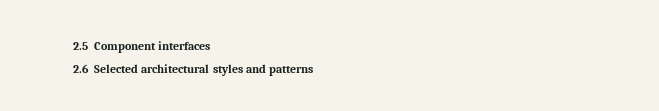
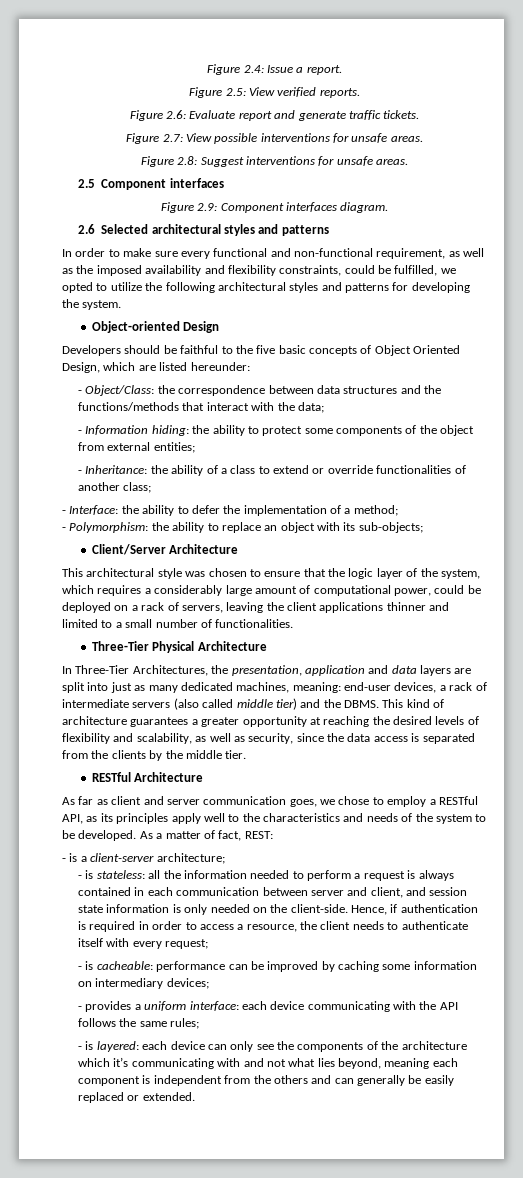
+ Figure 2.4: Issue a report.
+ Figure 2.5: View verified reports.
+ Figure 2.6: Evaluate report and generate traffic tickets.
+ Figure 2.7: View possible interventions for unsafe areas.
+ Figure 2.8: Suggest interventions for unsafe areas.
  2.5 Component interfaces
+ Figure 2.9: Component interfaces diagram.
+ In order to make sure every functional and non-functional requirement, as well as the imposed availability and flexibility constraints, could be fulfilled, we opted to utilize the following architectural styles and patterns for developing the system.
+ Object-oriented Design
+ Developers should be faithful to the five basic concepts of Object Oriented Design, which are listed hereunder:
+ - Object/Class: the correspondence between data structures and the functions/methods that interact with the data;
+ - Information hiding: the ability to protect some components of the object from external entities;
+ - Inheritance: the ability of a class to extend or override functionalities of another class;
+ - Interface: the ability to defer the implementation of a method;
+ - Polymorphism: the ability to replace an object with its sub-objects;
+ Client/Server Architecture
+ This architectural style was chosen to ensure that the logic layer of the system, which requires a considerably large amount of computational power, could be deployed on a rack of servers, leaving the client applications thinner and limited to a small number of functionalities.
+ Three-Tier Physical Architecture
+ In Three-Tier Architectures, the presentation, application and data layers are split into just as many dedicated machines, meaning: end-user devices, a rack of intermediate servers (also called middle tier) and the DBMS. This kind of architecture guarantees a greater opportunity at reaching the desired levels of flexibility and scalability, as well as security, since the data access is separated from the clients by the middle tier.
+ RESTful Architecture
+ As far as client and server communication goes, we chose to employ a RESTful API, as its principles apply well to the characteristics and needs of the system to be developed. As a matter of fact, REST:
+ - is a client-server architecture;
+ - is stateless: all the information needed to perform a request is always contained in each communication between server and client, and session state information is only needed on the client-side. Hence, if authentication is required in order to access a resource, the client needs to authenticate itself with every request;
+ - is cacheable: performance can be improved by caching some information on intermediary devices;
+ - provides a uniform interface: each device communicating with the API follows the same rules;
+ - is layered: each device can only see the components of the architecture which it’s communicating with and not what lies beyond, meaning each component is independent from the others and can generally be easily replaced or extended.

